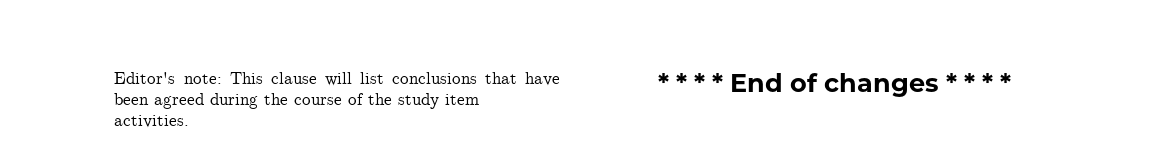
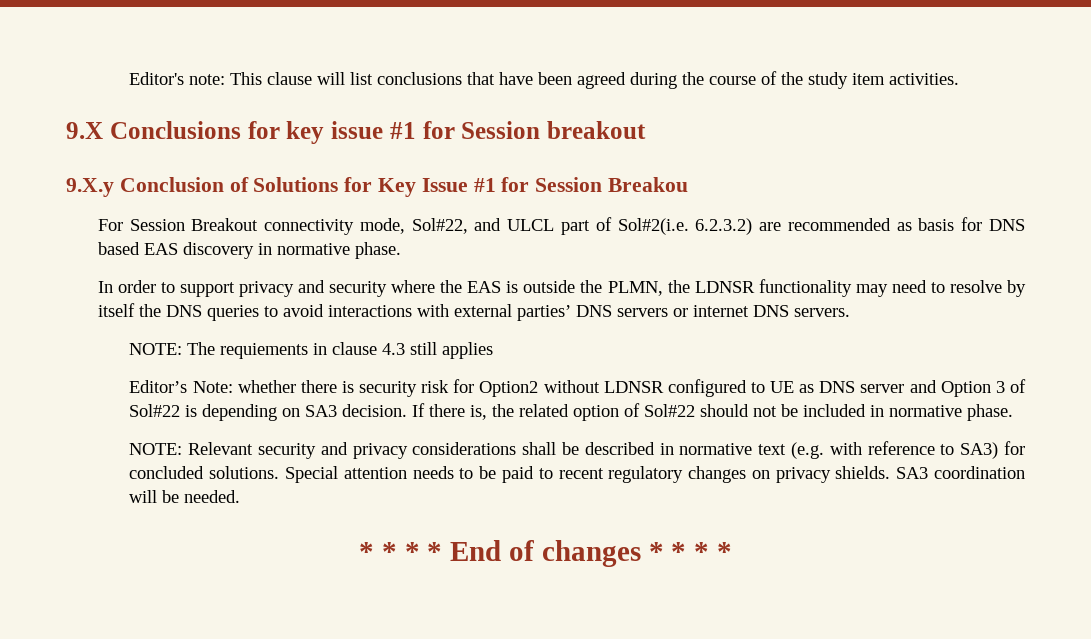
+ 9.X Conclusions for key issue #1 for Session breakout
+ 9.X.y Conclusion of Solutions for Key Issue #1 for Session Breakou
+ For Session Breakout connectivity mode, Sol#22, and ULCL part of Sol#2(i.e. 6.2.3.2) are recommended as basis for DNS based EAS discovery in normative phase.
+ In order to support privacy and security where the EAS is outside the PLMN, the LDNSR functionality may need to resolve by itself the DNS queries to avoid interactions with external parties’ DNS servers or internet DNS servers.
+ NOTE: The requiements in clause 4.3 still applies
+ Editor’s Note: whether there is security risk for Option2 without LDNSR configured to UE as DNS server and Option 3 of Sol#22 is depending on SA3 decision. If there is, the related option of Sol#22 should not be included in normative phase.
+ NOTE: Relevant security and privacy considerations shall be described in normative text (e.g. with reference to SA3) for concluded solutions. Special attention needs to be paid to recent regulatory changes on privacy shields. SA3 coordination will be needed.

